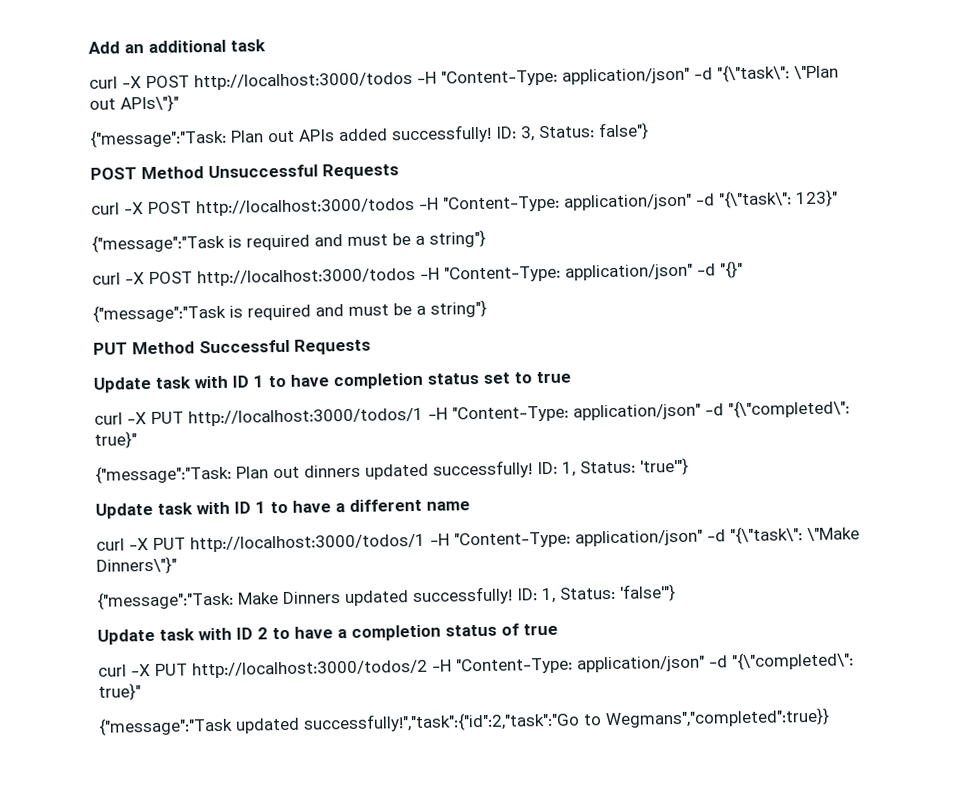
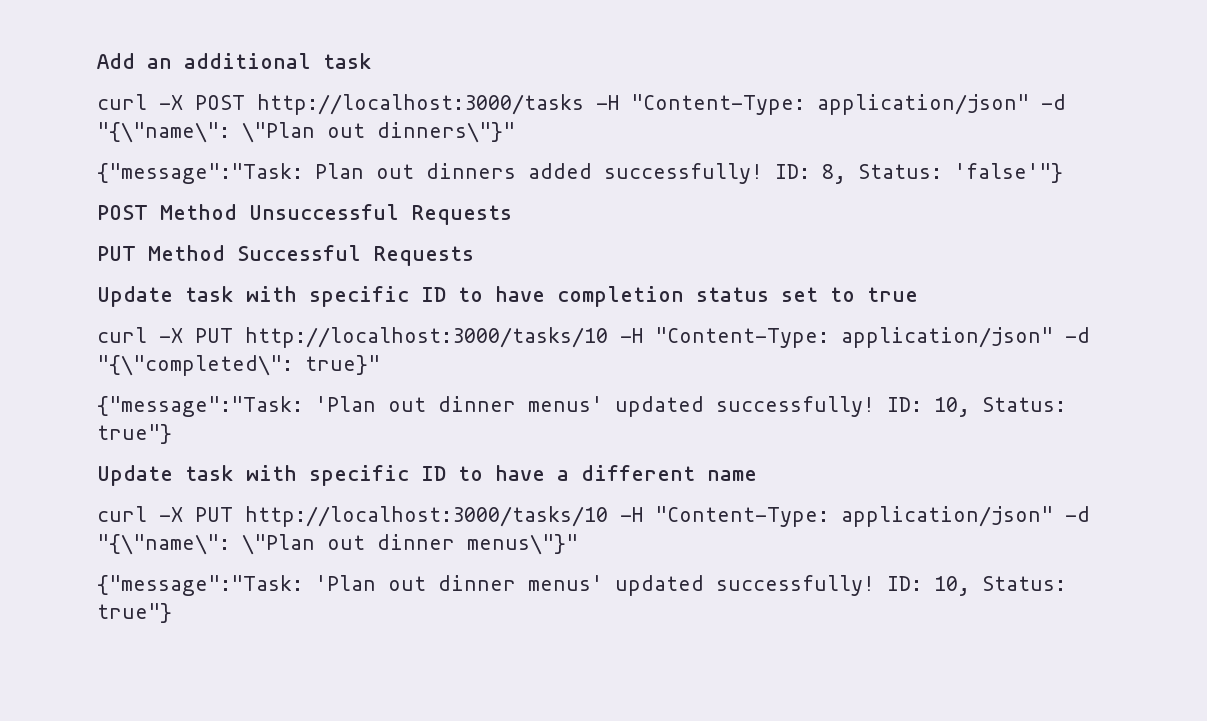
- curl -X POST http://localhost:3000/todos -H "Content-Type: application/json" -d "{\"task\": \"Plan out APIs\"}"
- {"message":"Task: Plan out APIs added successfully!
+ curl -X POST http://localhost:3000/tasks -H "Content-Type: application/json" -d "{\"name\": \"Plan out dinners\"}"
+ {"message":"Task: Plan out dinners added successfully!
- ID: 3, Status: false"}
+ ID: 8, Status: 'false'"}
- curl -X POST http://localhost:3000/todos -H "Content-Type: application/json" -d "{\"task\": 123}"
- {"message":"Task is required and must be a string"}
- curl -X POST http://localhost:3000/todos -H "Content-Type: application/json" -d "{}"
- {"message":"Task is required and must be a string"}
- Update task with ID 1 to have completion status set to true
+ Update task with specific ID to have completion status set to true
- curl -X PUT http://localhost:3000/todos/1 -H "Content-Type: application/json" -d "{\"completed\": true}"
- {"message":"Task: Plan out dinners updated successfully! ID: 1, Status: 'true'"}
- Update task with ID 1 to have a different name
+ curl -X PUT http://localhost:3000/tasks/10 -H "Content-Type: application/json" -d "{\"completed\": true}"
+ {"message":"Task: 'Plan out dinner menus' updated successfully! ID: 10, Status: true"}
+ Update task with specific ID to have a different name
- curl -X PUT http://localhost:3000/todos/1 -H "Content-Type: application/json" -d "{\"task\": \"Make Dinners\"}"
- {"message":"Task: Make Dinners updated successfully! ID: 1, Status: 'false'"}
- Update task with ID 2 to have a completion status of true
- curl -X PUT http://localhost:3000/todos/2 -H "Content-Type: application/json" -d "{\"completed\": true}"
- {"message":"Task updated successfully!","task":{"id":2,"task":"Go to Wegmans","completed":true}}
+ curl -X PUT http://localhost:3000/tasks/10 -H "Content-Type: application/json" -d "{\"name\": \"Plan out dinner menus\"}"
+ {"message":"Task: 'Plan out dinner menus' updated successfully! ID: 10, Status: true"}

